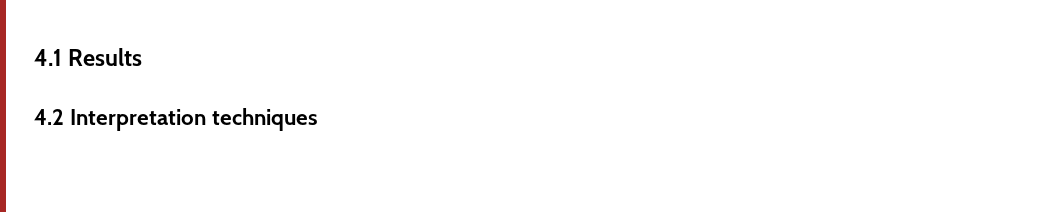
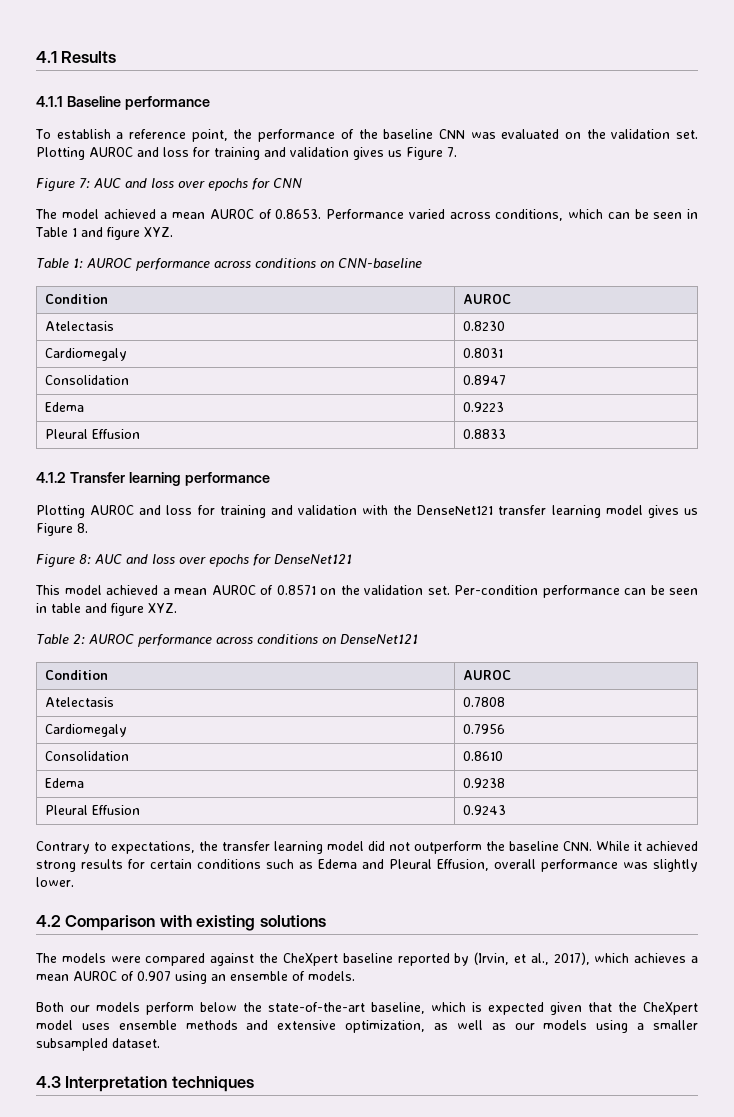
- 4.2 Interpretation techniques
+ 4.1.1 Baseline performance
+ To establish a reference point, the performance of the baseline CNN was evaluated on the validation set. Plotting AUROC and loss for training and validation gives us Figure 7.
+ Figure 7: AUC and loss over epochs for CNN
+ The model achieved a mean AUROC of 0.8653. Performance varied across conditions, which can be seen in Table 1 and figure XYZ.
+ Table 1: AUROC performance across conditions on CNN-baseline
+ Condition | AUROC
+ Atelectasis | 0.8230
+ Cardiomegaly | 0.8031
+ Consolidation | 0.8947
+ Edema | 0.9223
+ Pleural Effusion | 0.8833
+ 4.1.2 Transfer learning performance
+ Plotting AUROC and loss for training and validation with the DenseNet121 transfer learning model gives us Figure 8.
+ Figure 8: AUC and loss over epochs for DenseNet121
+ This model achieved a mean AUROC of 0.8571 on the validation set. Per-condition performance can be seen in table and figure XYZ.
+ Table 2: AUROC performance across conditions on DenseNet121
+ Condition | AUROC
+ Atelectasis | 0.7808
+ Cardiomegaly | 0.7956
+ Consolidation | 0.8610
+ Edema | 0.9238
+ Pleural Effusion | 0.9243
+ Contrary to expectations, the transfer learning model did not outperform the baseline CNN. While it achieved strong results for certain conditions such as Edema and Pleural Effusion, overall performance was slightly lower.
+ 4.2 Comparison with existing solutions
+ The models were compared against the CheXpert baseline reported by (Irvin, et al., 2017), which achieves a mean AUROC of 0.907 using an ensemble of models.
+ Both our models perform below the state-of-the-art baseline, which is expected given that the CheXpert model uses ensemble methods and extensive optimization, as well as our models using a smaller subsampled dataset.
+ 4.3 Interpretation techniques

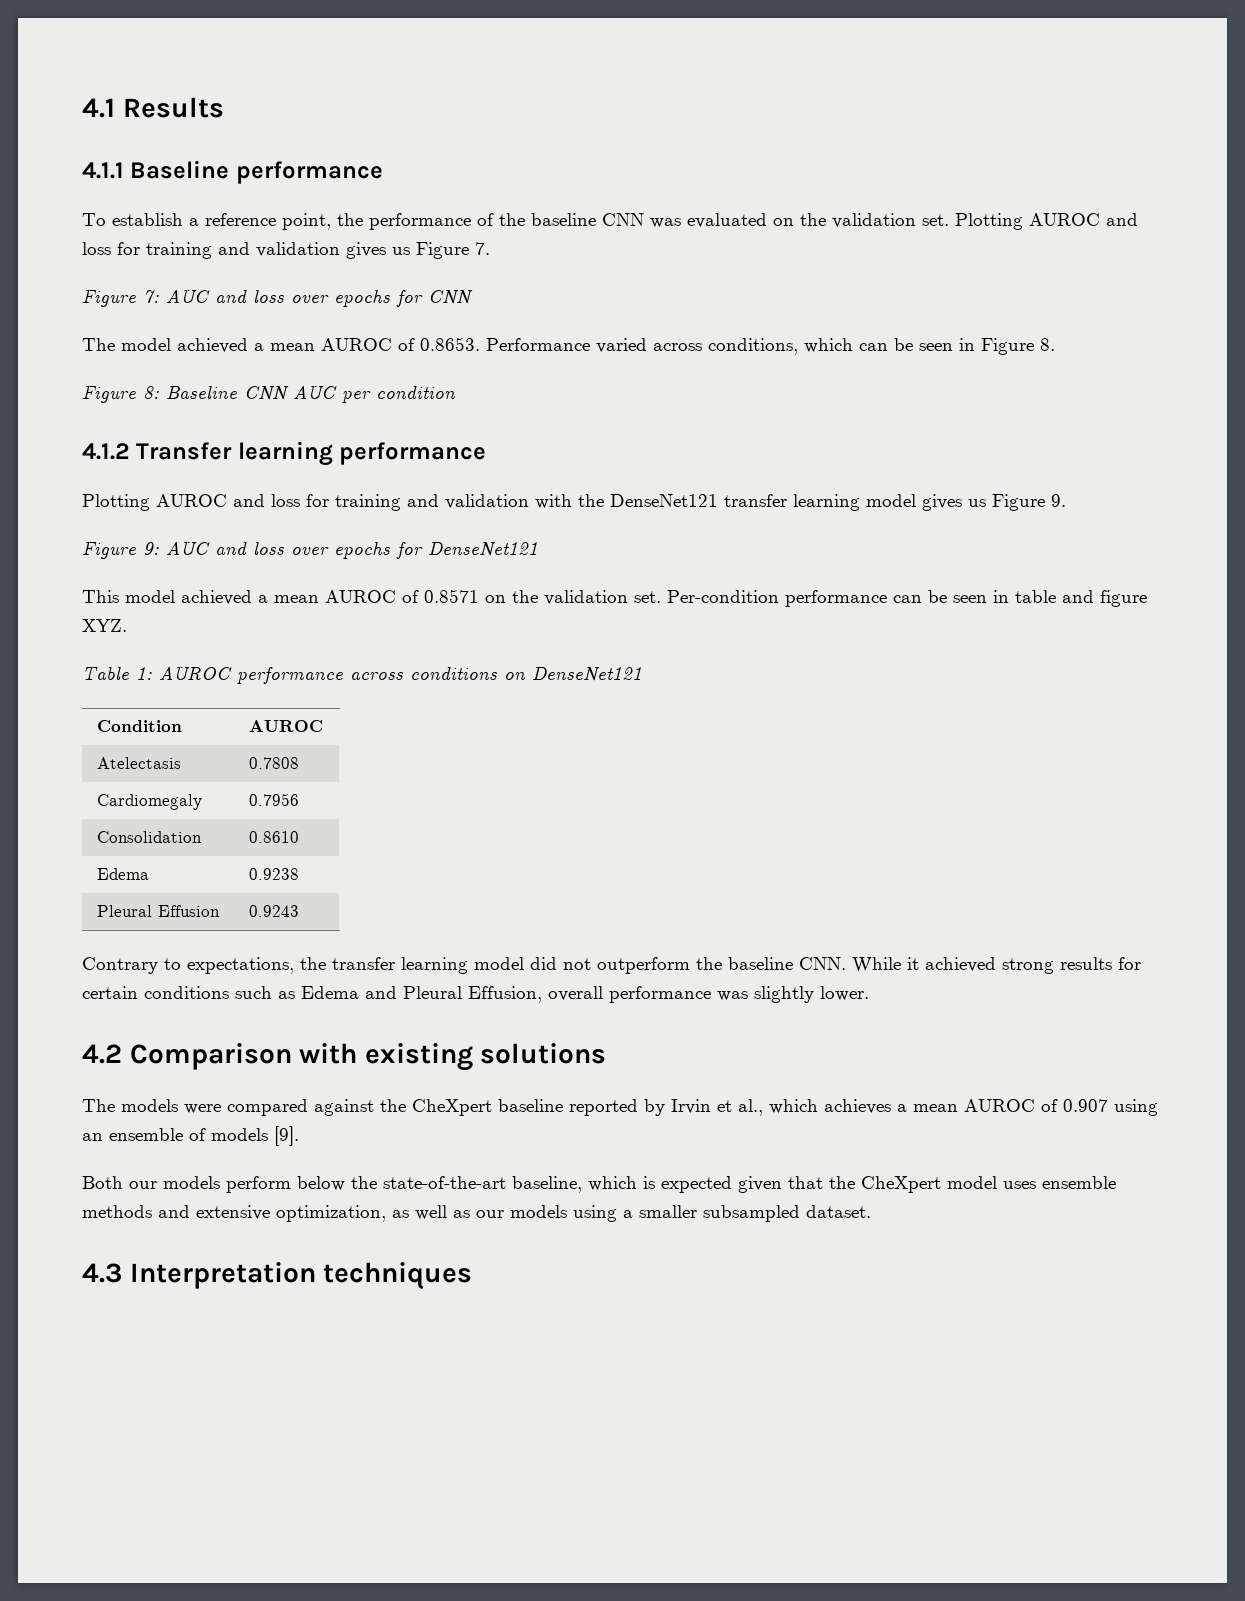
- The model achieved a mean AUROC of 0.8653. Performance varied across conditions, which can be seen in Table 1 and figure XYZ.
- Table 1: AUROC performance across conditions on CNN-baseline
- Condition | AUROC
- Atelectasis | 0.8230
- Cardiomegaly | 0.8031
- Consolidation | 0.8947
- Edema | 0.9223
- Pleural Effusion | 0.8833
+ The model achieved a mean AUROC of 0.8653. Performance varied across conditions, which can be seen in Figure 8.
+ Figure 8: Baseline CNN AUC per condition
- Plotting AUROC and loss for training and validation with the DenseNet121 transfer learning model gives us Figure 8.
- Figure 8: AUC and loss over epochs for DenseNet121
+ Plotting AUROC and loss for training and validation with the DenseNet121 transfer learning model gives us Figure 9.
+ Figure 9: AUC and loss over epochs for DenseNet121
- Table 2: AUROC performance across conditions on DenseNet121
+ Table 1: AUROC performance across conditions on DenseNet121
- The models were compared against the CheXpert baseline reported by (Irvin, et al., 2017), which achieves a mean AUROC of 0.907 using an ensemble of models.
+ The models were compared against the CheXpert baseline reported by Irvin et al., which achieves a mean AUROC of 0.907 using an ensemble of models [9].

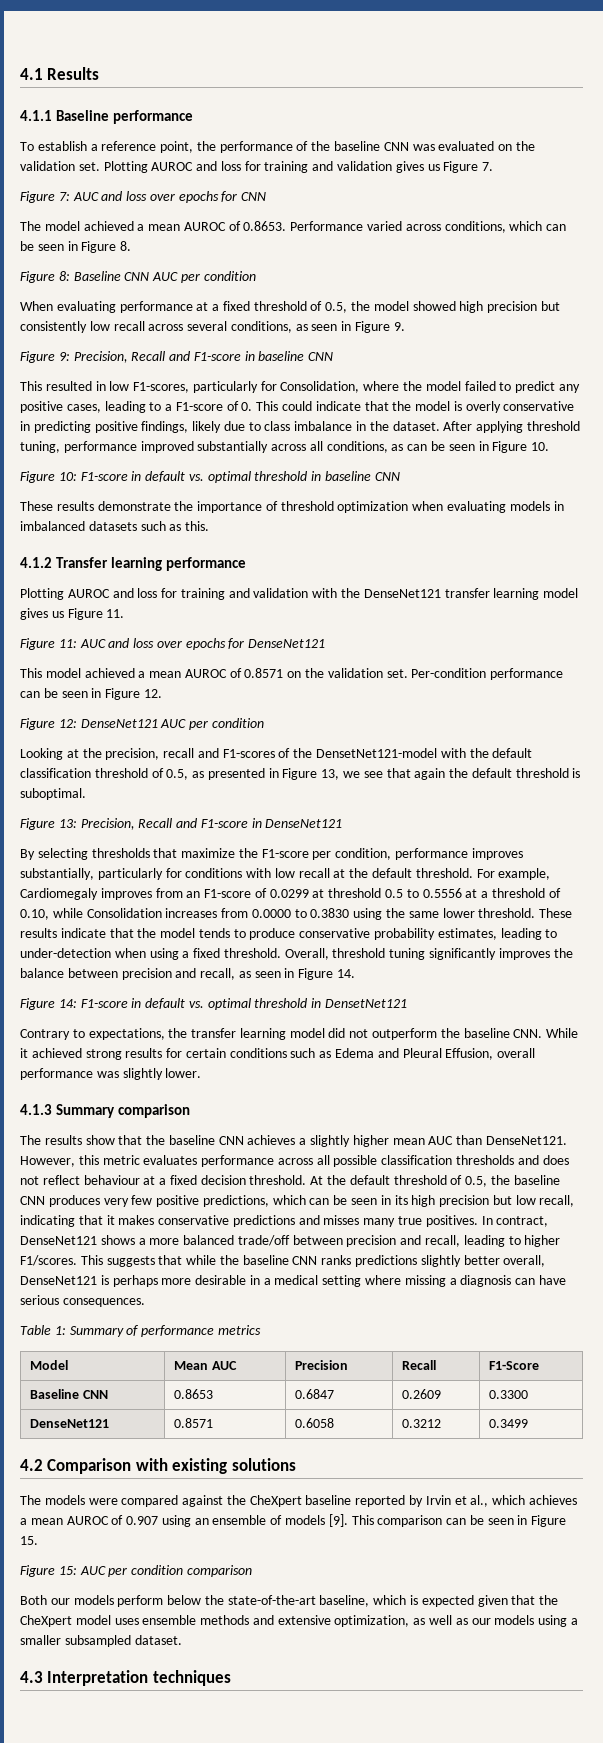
+ When evaluating performance at a fixed threshold of 0.5, the model showed high precision but consistently low recall across several conditions, as seen in Figure 9.
+ Figure 9: Precision, Recall and F1-score in baseline CNN
+ This resulted in low F1-scores, particularly for Consolidation, where the model failed to predict any positive cases, leading to a F1-score of 0. This could indicate that the model is overly conservative in predicting positive findings, likely due to class imbalance in the dataset. After applying threshold tuning, performance improved substantially across all conditions, as can be seen in Figure 10.
+ Figure 10: F1-score in default vs. optimal threshold in baseline CNN
+ These results demonstrate the importance of threshold optimization when evaluating models in imbalanced datasets such as this.
- Plotting AUROC and loss for training and validation with the DenseNet121 transfer learning model gives us Figure 9.
- Figure 9: AUC and loss over epochs for DenseNet121
+ Plotting AUROC and loss for training and validation with the DenseNet121 transfer learning model gives us Figure 11.
+ Figure 11: AUC and loss over epochs for DenseNet121
- Per-condition performance can be seen in table and figure XYZ.
- Table 1: AUROC performance across conditions on DenseNet121
- Condition | AUROC
- Atelectasis | 0.7808
- Cardiomegaly | 0.7956
- Consolidation | 0.8610
- Edema | 0.9238
- Pleural Effusion | 0.9243
+ Per-condition performance can be seen in Figure 12.
+ Figure 12: DenseNet121 AUC per condition
+ Looking at the precision, recall and F1-scores of the DensetNet121-model with the default classification threshold of 0.5, as presented in Figure 13, we see that again the default threshold is suboptimal.
+ Figure 13: Precision, Recall and F1-score in DenseNet121
+ By selecting thresholds that maximize the F1-score per condition, performance improves substantially, particularly for conditions with low recall at the default threshold. For example, Cardiomegaly improves from an F1-score of 0.0299 at threshold 0.5 to 0.5556 at a threshold of 0.10, while Consolidation increases from 0.0000 to 0.3830 using the same lower threshold. These results indicate that the model tends to produce conservative probability estimates, leading to under-detection when using a fixed threshold. Overall, threshold tuning significantly improves the balance between precision and recall, as seen in Figure 14.
+ Figure 14: F1-score in default vs. optimal threshold in DensetNet121
+ 4.1.3 Summary comparison
+ The results show that the baseline CNN achieves a slightly higher mean AUC than DenseNet121. However, this metric evaluates performance across all possible classification thresholds and does not reflect behaviour at a fixed decision threshold. At the default threshold of 0.5, the baseline CNN produces very few positive predictions, which can be seen in its high precision but low recall, indicating that it makes conservative predictions and misses many true positives. In contract, DenseNet121 shows a more balanced trade/off between precision and recall, leading to higher F1/scores. This suggests that while the baseline CNN ranks predictions slightly better overall, DenseNet121 is perhaps more desirable in a medical setting where missing a diagnosis can have serious consequences.
+ Table 1: Summary of performance metrics
+ Model | Mean AUC | Precision | Recall | F1-Score
+ Baseline CNN | 0.8653 | 0.6847 | 0.2609 | 0.3300
+ DenseNet121 | 0.8571 | 0.6058 | 0.3212 | 0.3499
+ This comparison can be seen in Figure 15.
+ Figure 15: AUC per condition comparison

